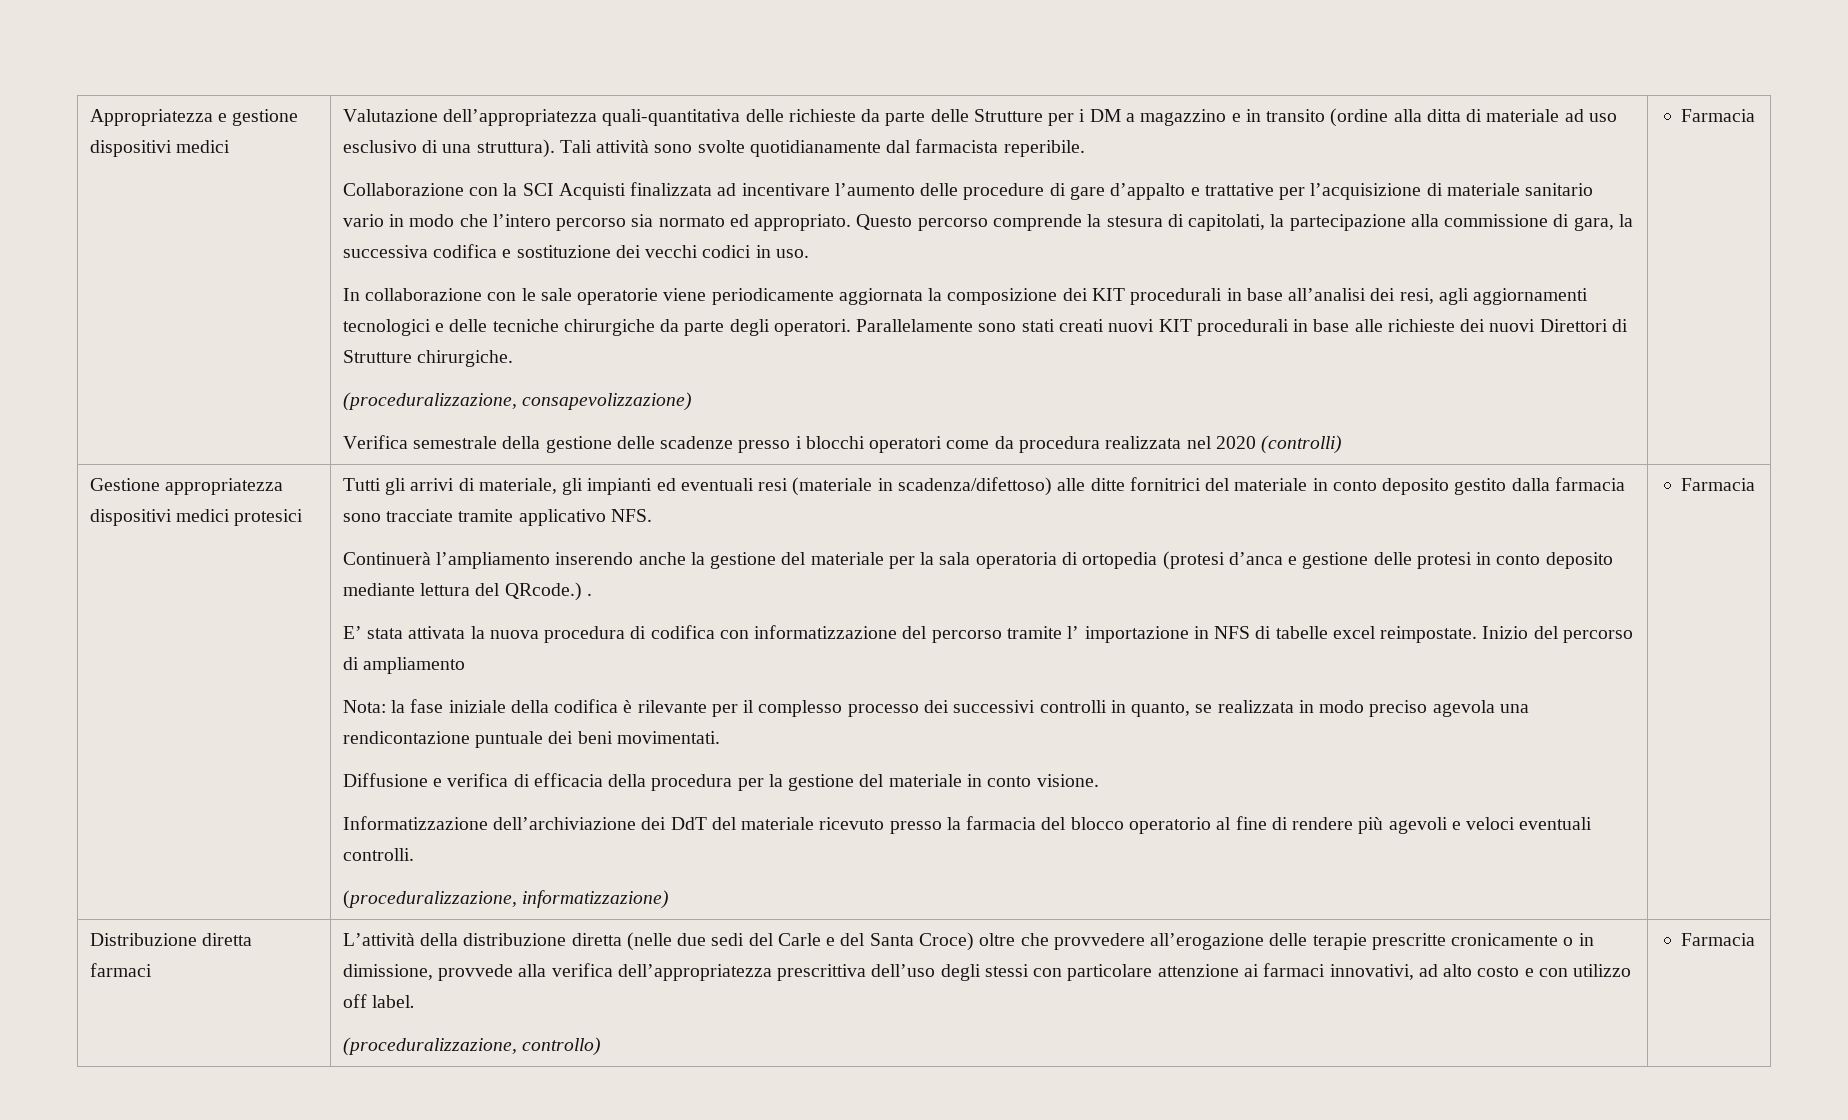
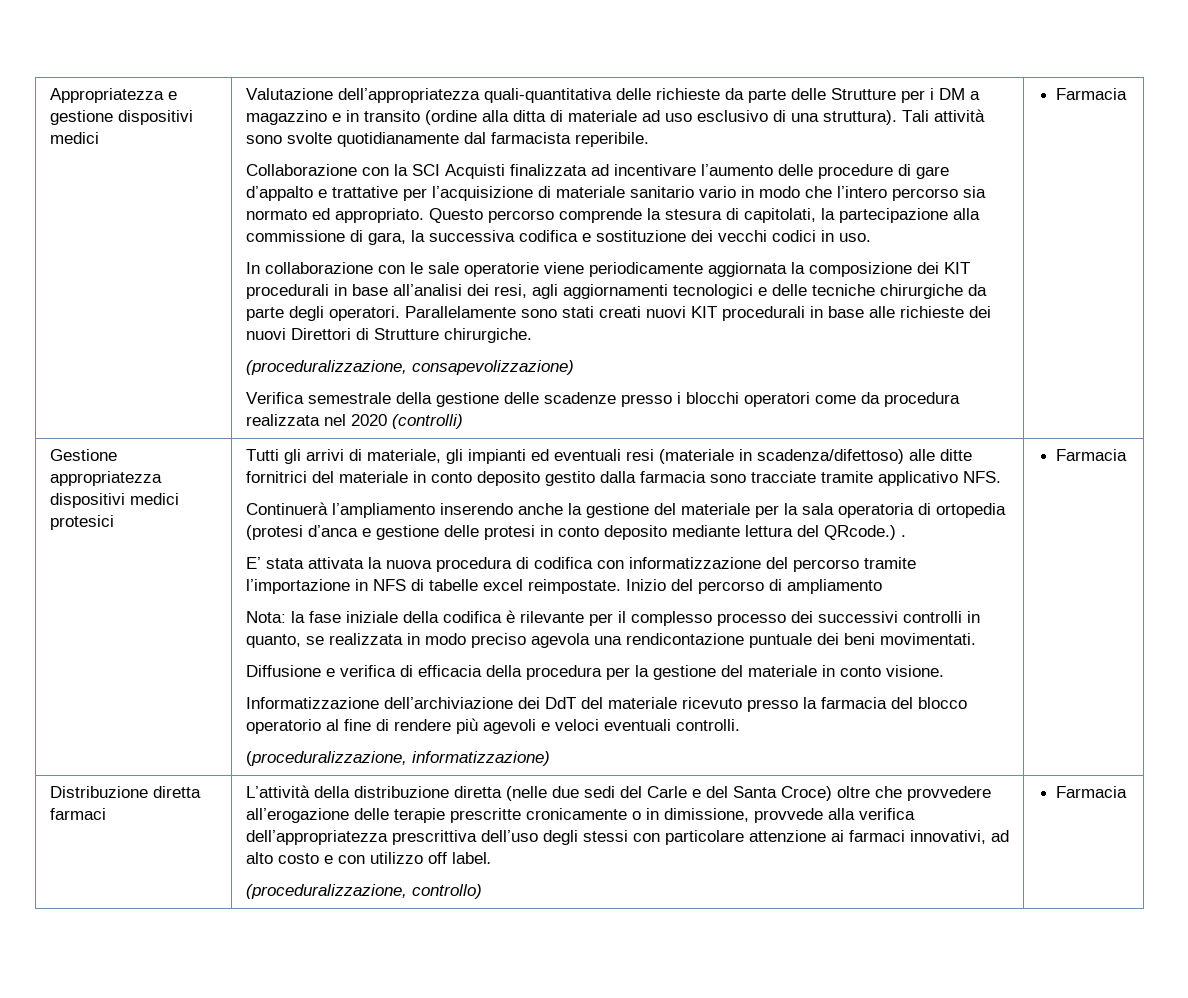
- E’ stata attivata la nuova procedura di codifica con informatizzazione del percorso tramite l’ importazione in NFS di tabelle excel reimpostate.
+ E’ stata attivata la nuova procedura di codifica con informatizzazione del percorso tramite l’importazione in NFS di tabelle excel reimpostate.

